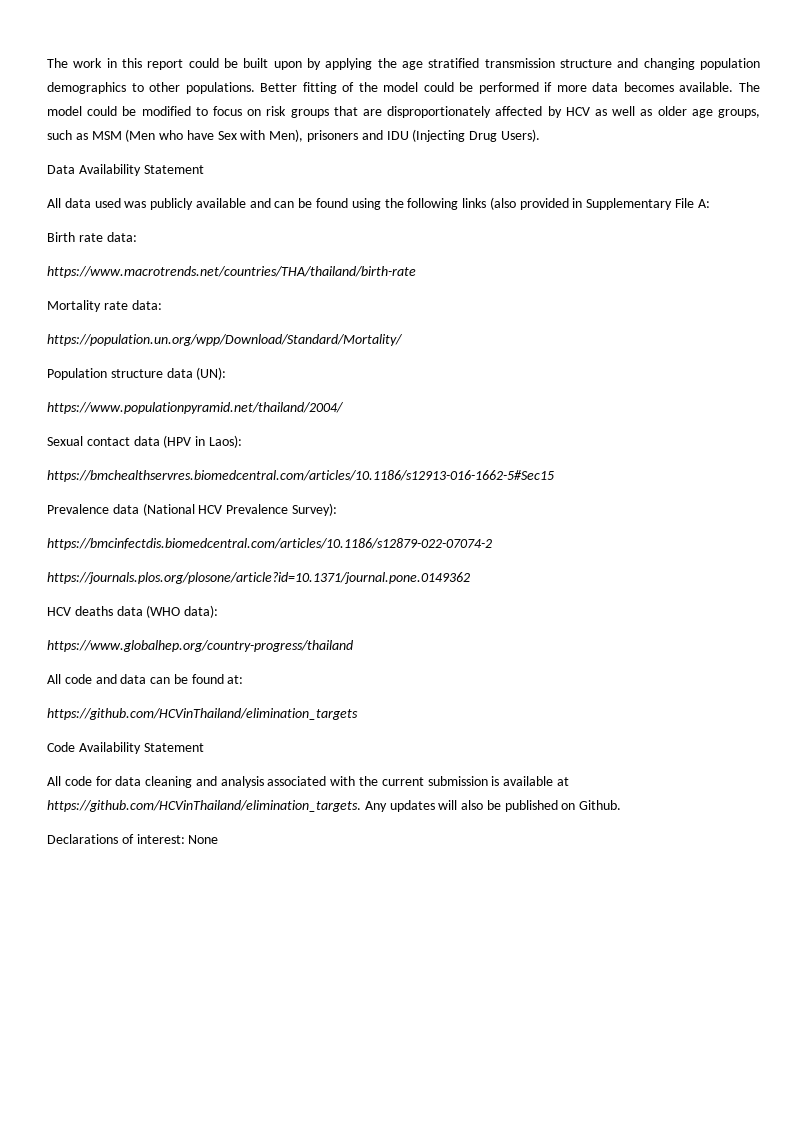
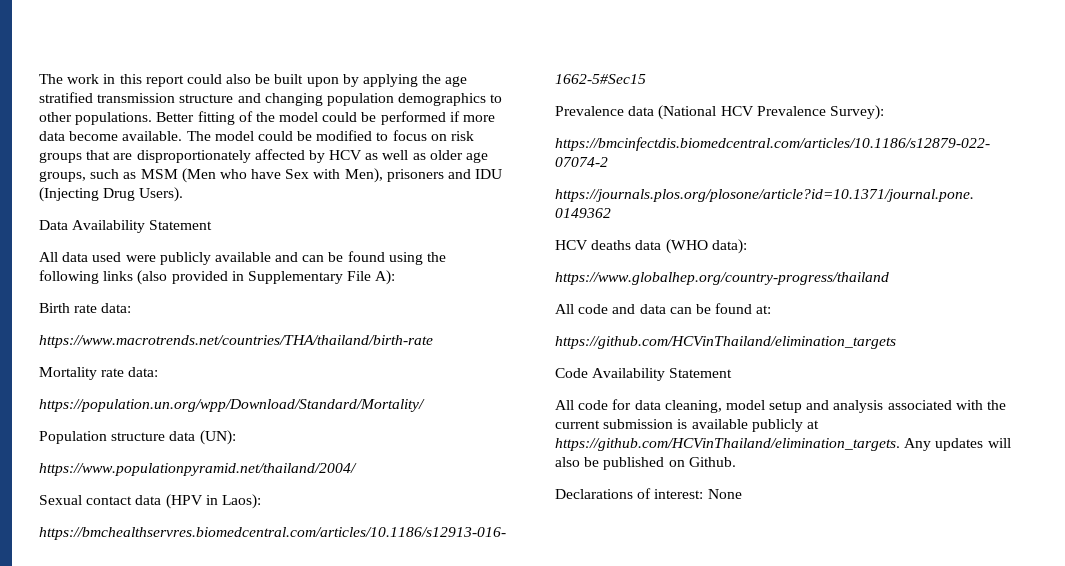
- The work in this report could be built upon by applying the age stratified transmission structure and changing population demographics to other populations.
+ The work in this report could also be built upon by applying the age stratified transmission structure and changing population demographics to other populations.
- Better fitting of the model could be performed if more data becomes available.
+ Better fitting of the model could be performed if more data become available.
- All data used was publicly available and can be found using the following links (also provided in Supplementary File A:
+ All data used were publicly available and can be found using the following links (also provided in Supplementary File A):
- All code for data cleaning and analysis associated with the current submission is available at https://github.com/HCVinThailand/elimination_targets. Any updates will also be published on Github.
+ All code for data cleaning, model setup and analysis associated with the current submission is available publicly at https://github.com/HCVinThailand/elimination_targets. Any updates will also be published on Github.

